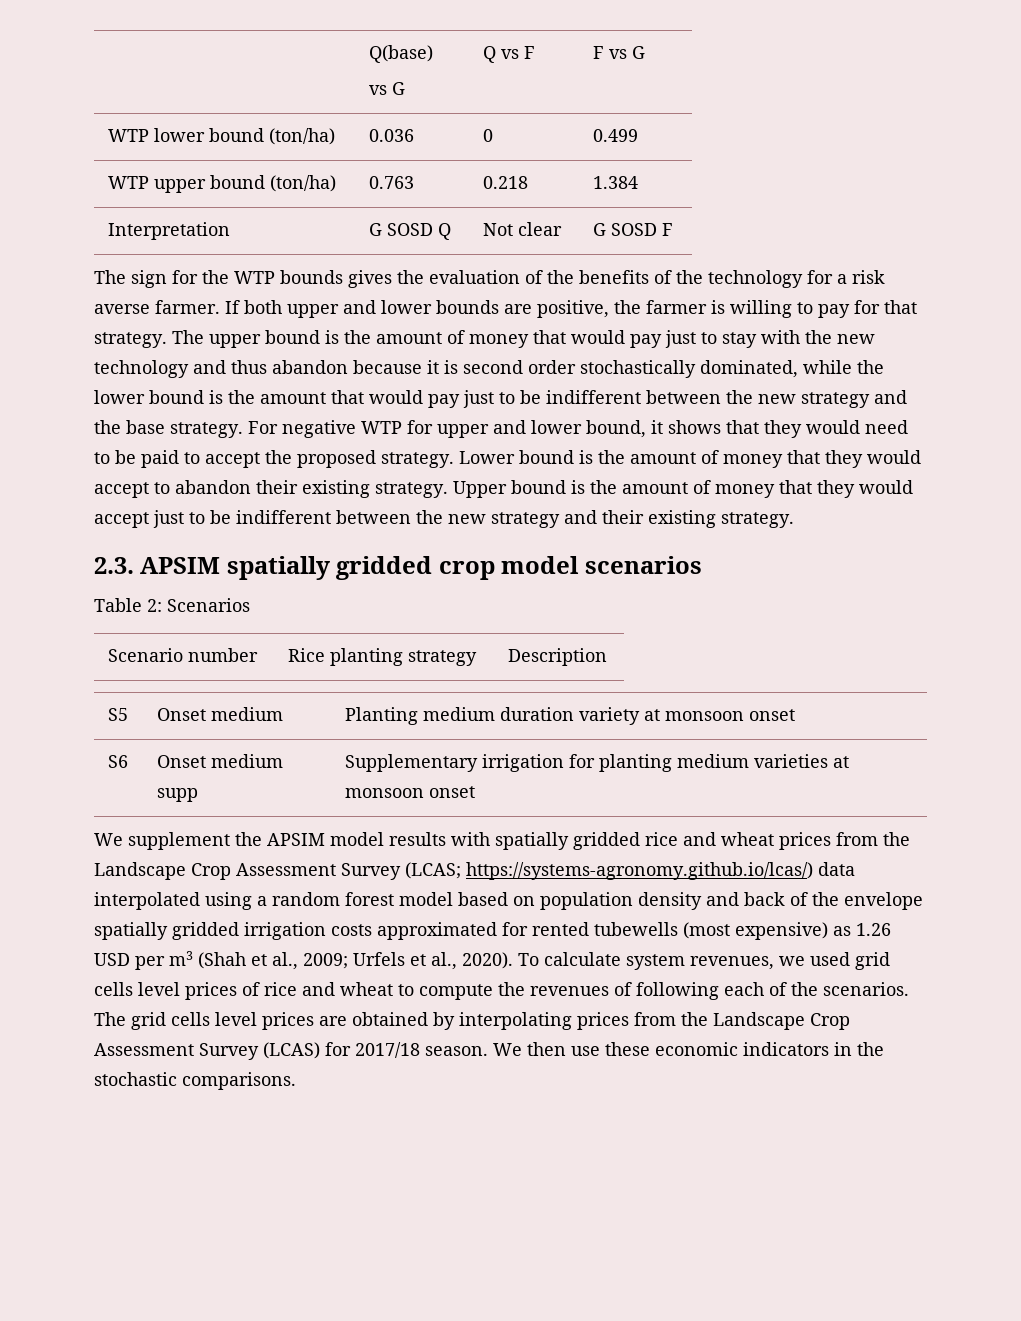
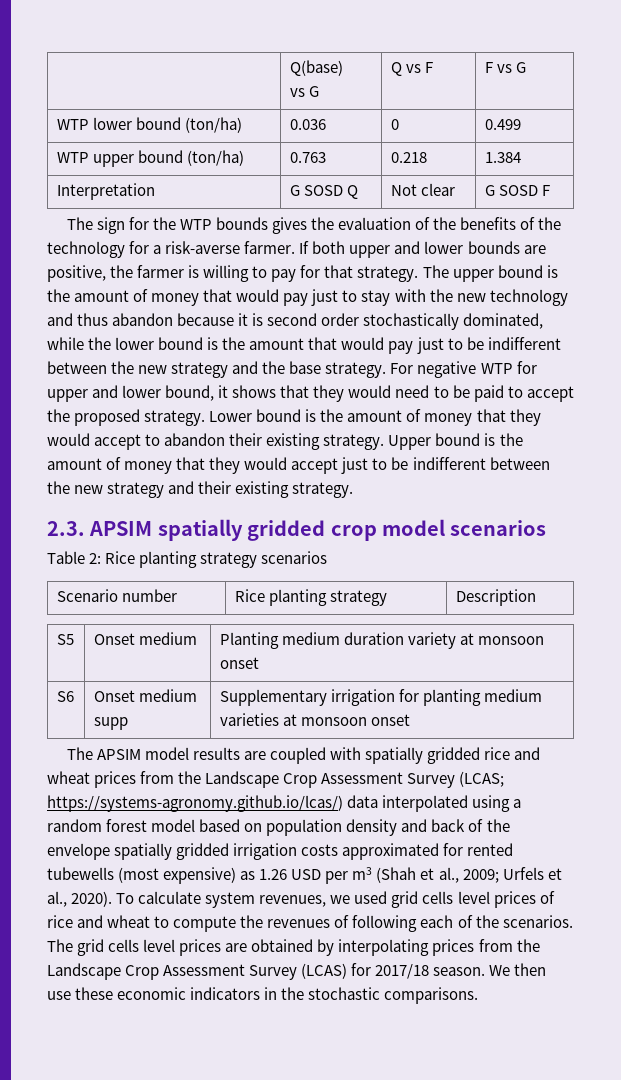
- The sign for the WTP bounds gives the evaluation of the benefits of the technology for a risk averse farmer.
+ The sign for the WTP bounds gives the evaluation of the benefits of the technology for a risk-averse farmer.
- Table 2: Scenarios
+ Table 2: Rice planting strategy scenarios
- We supplement the APSIM model results with spatially gridded rice and wheat prices from the Landscape Crop Assessment Survey (LCAS; https://systems-agronomy.github.io/lcas/) data interpolated using a random forest model based on population density and back of the envelope spatially gridded irrigation costs approximated for rented tubewells (most expensive) as 1.26 USD per m3 (Shah et al., 2009; Urfels et al., 2020).
+ The APSIM model results are coupled with spatially gridded rice and wheat prices from the Landscape Crop Assessment Survey (LCAS; https://systems-agronomy.github.io/lcas/) data interpolated using a random forest model based on population density and back of the envelope spatially gridded irrigation costs approximated for rented tubewells (most expensive) as 1.26 USD per m3 (Shah et al., 2009; Urfels et al., 2020).

